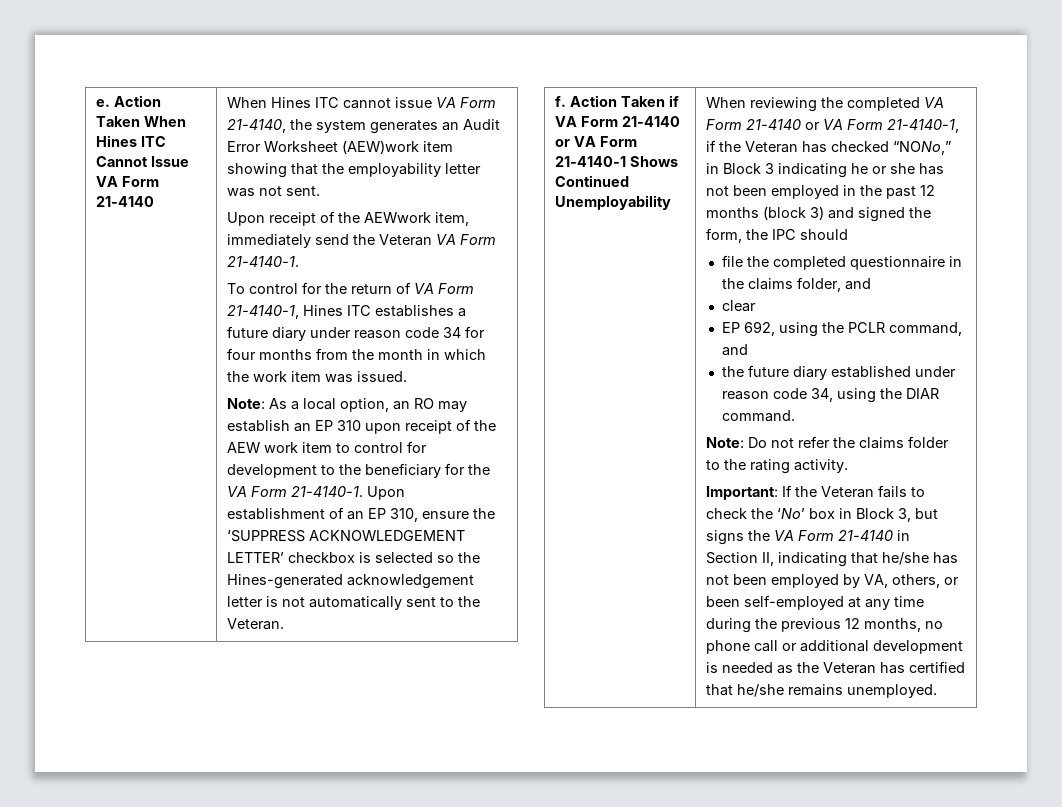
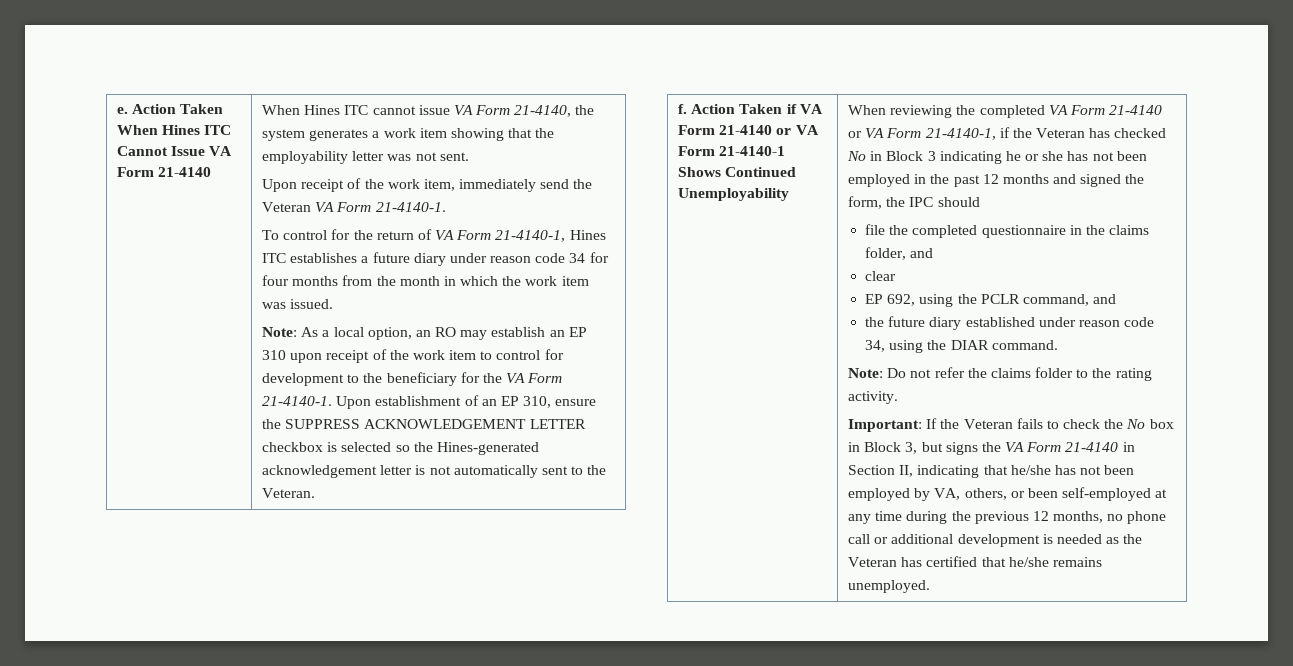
- When Hines ITC cannot issue VA Form 21-4140, the system generates an Audit Error Worksheet (AEW)work item showing that the employability letter was not sent.
+ When Hines ITC cannot issue VA Form 21-4140, the system generates a work item showing that the employability letter was not sent.
- Upon receipt of the AEWwork item, immediately send the Veteran VA Form 21-4140-1.
+ Upon receipt of the work item, immediately send the Veteran VA Form 21-4140-1.
- Note: As a local option, an RO may establish an EP 310 upon receipt of the AEW work item to control for development to the beneficiary for the VA Form 21-4140-1.
+ Note: As a local option, an RO may establish an EP 310 upon receipt of the work item to control for development to the beneficiary for the VA Form 21-4140-1.
- Upon establishment of an EP 310, ensure the ‘SUPPRESS ACKNOWLEDGEMENT LETTER’ checkbox is selected so the Hines-generated acknowledgement letter is not automatically sent to the Veteran.
+ Upon establishment of an EP 310, ensure the SUPPRESS ACKNOWLEDGEMENT LETTER checkbox is selected so the Hines-generated acknowledgement letter is not automatically sent to the Veteran.
- When reviewing the completed VA Form 21-4140 or VA Form 21-4140-1, if the Veteran has checked “NONo,” in Block 3 indicating he or she has not been employed in the past 12 months (block 3) and signed the form, the IPC should
+ When reviewing the completed VA Form 21-4140 or VA Form 21-4140-1, if the Veteran has checked No in Block 3 indicating he or she has not been employed in the past 12 months and signed the form, the IPC should
- Important: If the Veteran fails to check the ‘No’ box in Block 3, but signs the VA Form 21-4140 in Section II, indicating that he/she has not been employed by VA, others, or been self-employed at any time during the previous 12 months, no phone call or additional development is needed as the Veteran has certified that he/she remains unemployed.
+ Important: If the Veteran fails to check the No box in Block 3, but signs the VA Form 21-4140 in Section II, indicating that he/she has not been employed by VA, others, or been self-employed at any time during the previous 12 months, no phone call or additional development is needed as the Veteran has certified that he/she remains unemployed.

